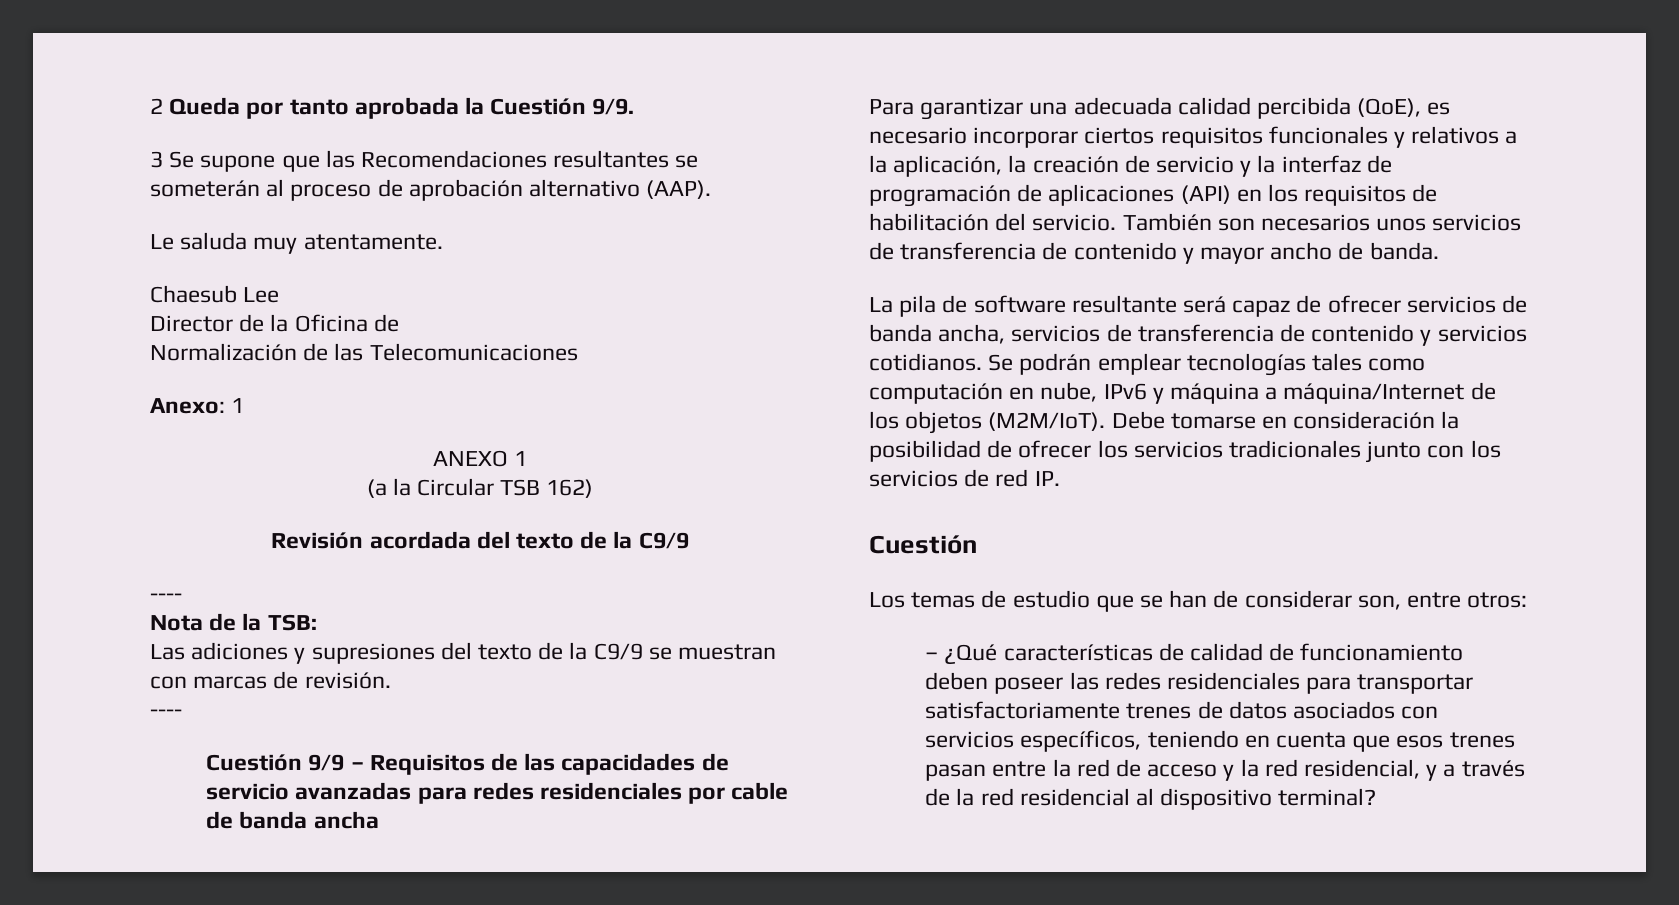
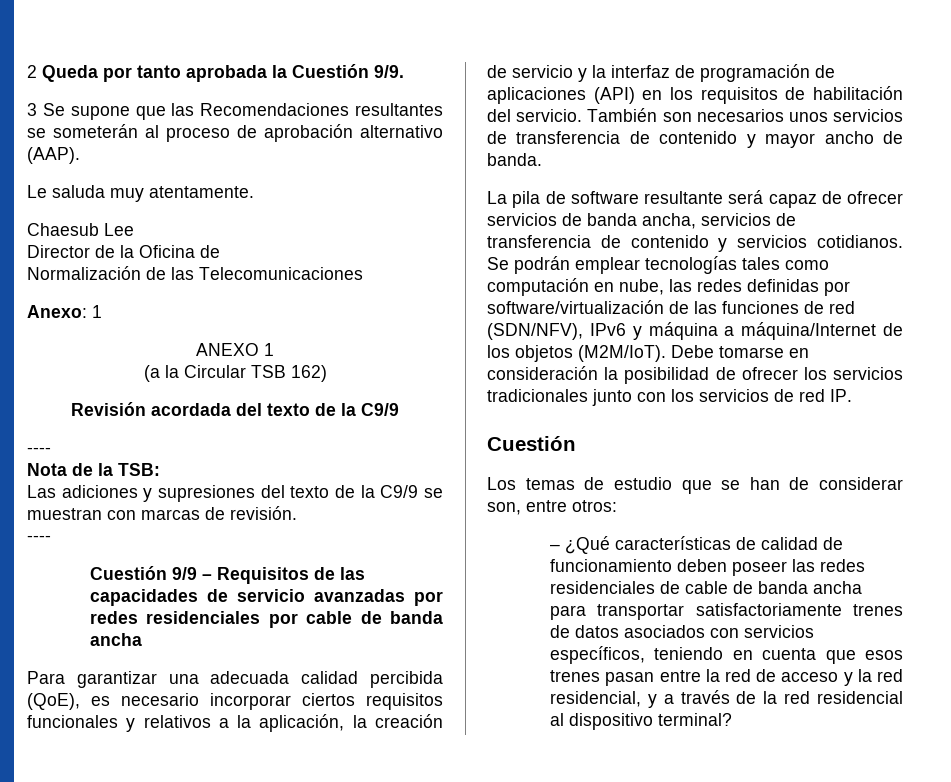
- Cuestión 9/9 – Requisitos de las capacidades de servicio avanzadas para redes residenciales por cable de banda ancha
+ Cuestión 9/9 – Requisitos de las capacidades de servicio avanzadas por redes residenciales por cable de banda ancha
- Se podrán emplear tecnologías tales como computación en nube, IPv6 y máquina a máquina/Internet de los objetos (M2M/IoT).
+ Se podrán emplear tecnologías tales como computación en nube, las redes definidas por software/virtualización de las funciones de red (SDN/NFV), IPv6 y máquina a máquina/Internet de los objetos (M2M/IoT).
- – ¿Qué características de calidad de funcionamiento deben poseer las redes residenciales para transportar satisfactoriamente trenes de datos asociados con servicios específicos, teniendo en cuenta que esos trenes pasan entre la red de acceso y la red residencial, y a través de la red residencial al dispositivo terminal?
+ – ¿Qué características de calidad de funcionamiento deben poseer las redes residenciales de cable de banda ancha para transportar satisfactoriamente trenes de datos asociados con servicios específicos, teniendo en cuenta que esos trenes pasan entre la red de acceso y la red residencial, y a través de la red residencial al dispositivo terminal?

